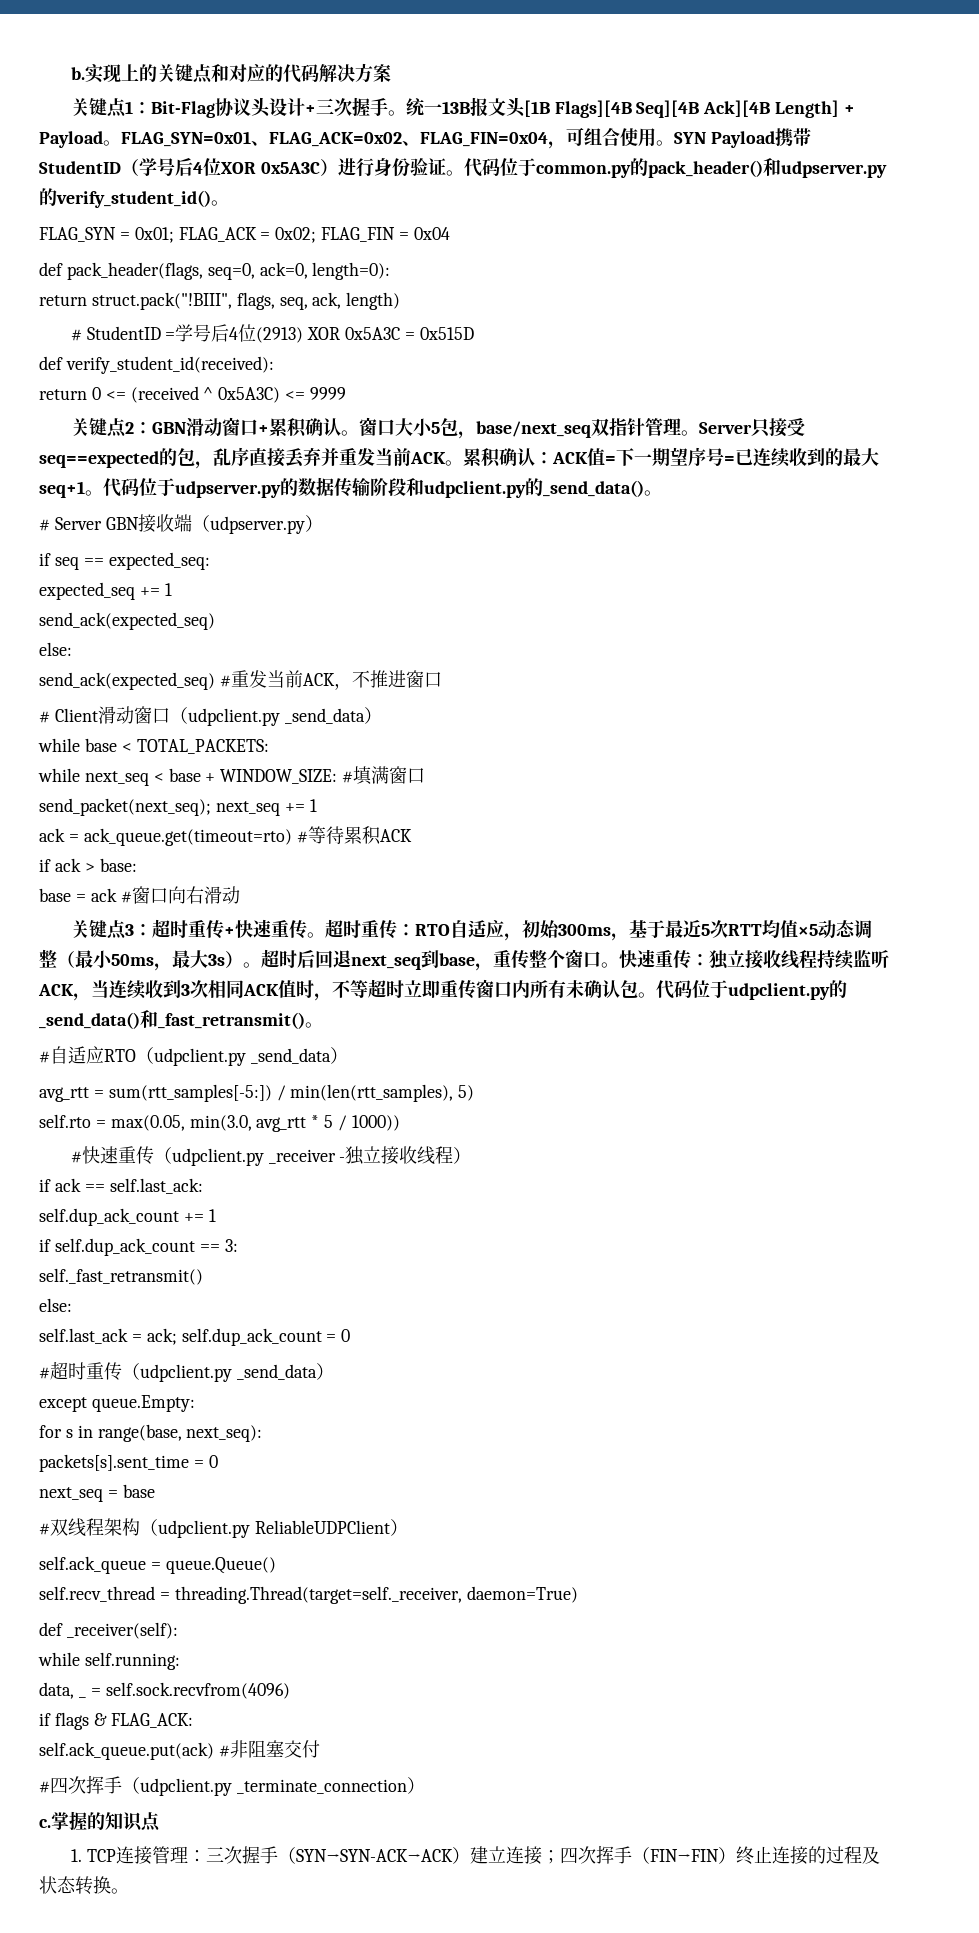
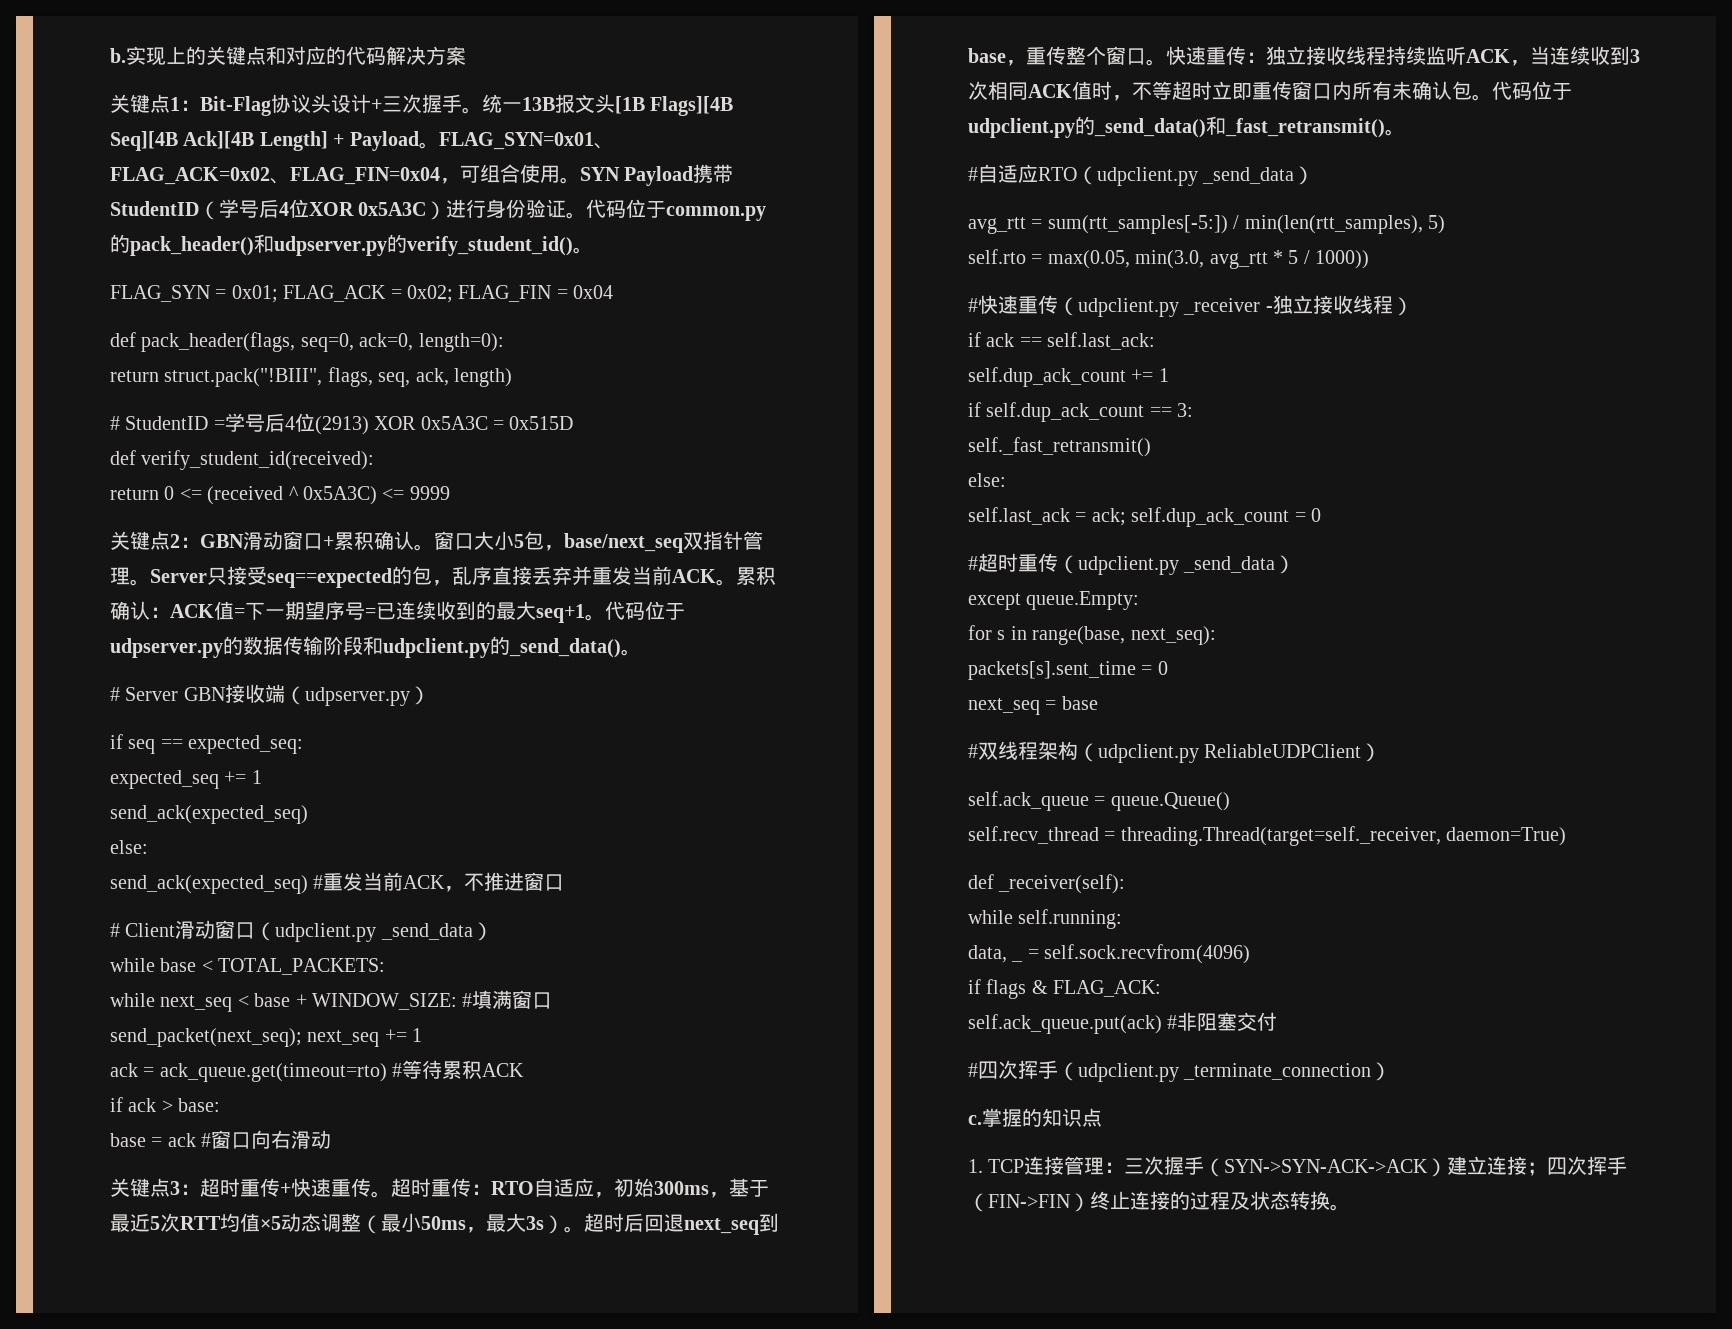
- 1. TCP连接管理：三次握手（SYN→SYN-ACK→ACK）建立连接；四次挥手（FIN→FIN）终止连接的过程及状态转换。
+ 1. TCP连接管理：三次握手（SYN->SYN-ACK->ACK）建立连接；四次挥手（FIN->FIN）终止连接的过程及状态转换。

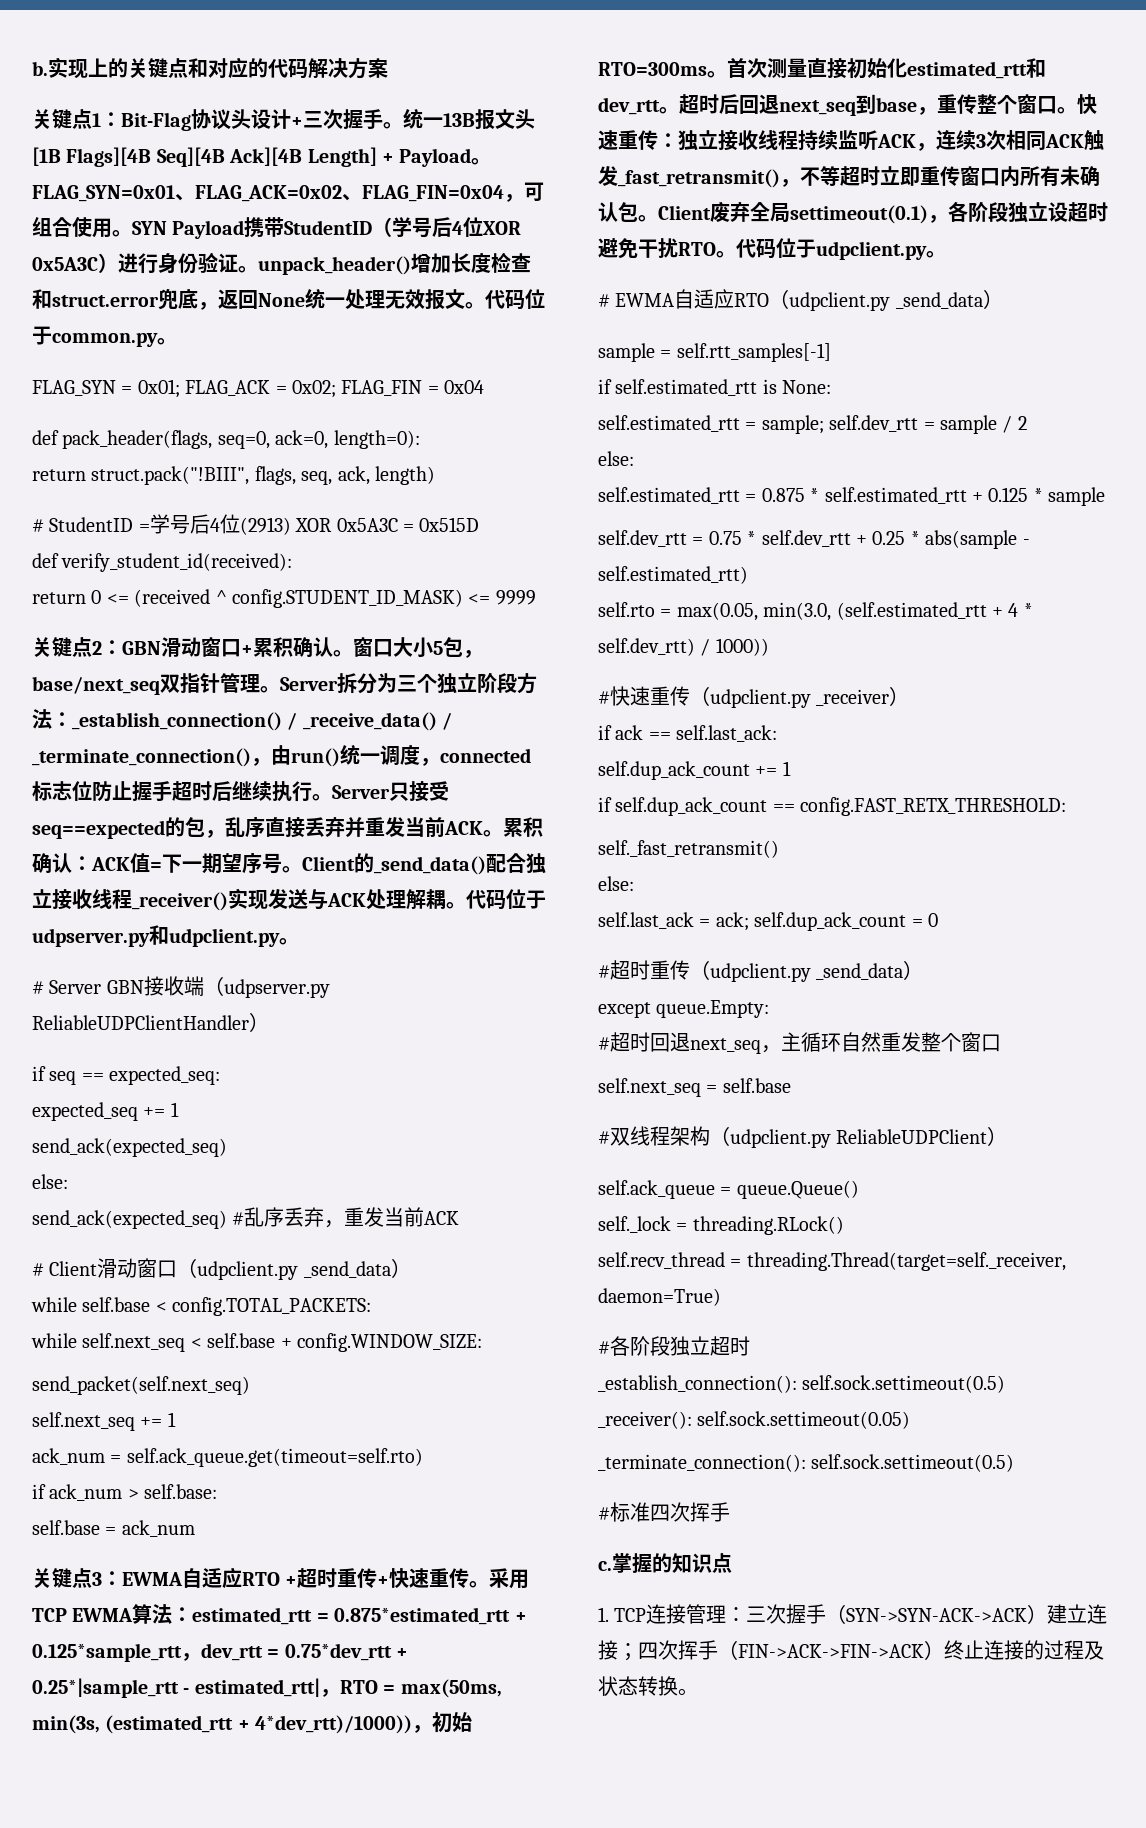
- SYN Payload携带StudentID（学号后4位XOR 0x5A3C）进行身份验证。代码位于common.py的pack_header()和udpserver.py的verify_student_id()。
+ SYN Payload携带StudentID（学号后4位XOR 0x5A3C）进行身份验证。unpack_header()增加长度检查和struct.error兜底，返回None统一处理无效报文。代码位于common.py。
- return 0 <= (received ^ 0x5A3C) <= 9999
+ return 0 <= (received ^ config.STUDENT_ID_MASK) <= 9999
- Server只接受seq==expected的包，乱序直接丢弃并重发当前ACK。
+ Server拆分为三个独立阶段方法：_establish_connection() / _receive_data() / _terminate_connection()，由run()统一调度，connected标志位防止握手超时后继续执行。Server只接受seq==expected的包，乱序直接丢弃并重发当前ACK。
- 累积确认：ACK值=下一期望序号=已连续收到的最大seq+1。代码位于udpserver.py的数据传输阶段和udpclient.py的_send_data()。
+ 累积确认：ACK值=下一期望序号。Client的_send_data()配合独立接收线程_receiver()实现发送与ACK处理解耦。代码位于udpserver.py和udpclient.py。
- # Server GBN接收端（udpserver.py）
+ # Server GBN接收端（udpserver.py ReliableUDPClientHandler）
- send_ack(expected_seq) #重发当前ACK，不推进窗口
+ send_ack(expected_seq) #乱序丢弃，重发当前ACK
- while base < TOTAL_PACKETS:
- while next_seq < base + WINDOW_SIZE: #填满窗口
- send_packet(next_seq); next_seq += 1
- ack = ack_queue.get(timeout=rto) #等待累积ACK
- if ack > base:
- base = ack #窗口向右滑动
+ while self.base < config.TOTAL_PACKETS:
+ while self.next_seq < self.base + config.WINDOW_SIZE:
+ send_packet(self.next_seq)
+ self.next_seq += 1
+ ack_num = self.ack_queue.get(timeout=self.rto)
+ if ack_num > self.base:
+ self.base = ack_num
- 关键点3：超时重传+快速重传。
+ 关键点3：EWMA自适应RTO +超时重传+快速重传。
- 超时重传：RTO自适应，初始300ms，基于最近5次RTT均值×5动态调整（最小50ms，最大3s）。
+ 采用TCP EWMA算法：estimated_rtt = 0.875*estimated_rtt + 0.125*sample_rtt，dev_rtt = 0.75*dev_rtt + 0.25*|sample_rtt - estimated_rtt|，RTO = max(50ms, min(3s, (estimated_rtt + 4*dev_rtt)/1000))，初始RTO=300ms。首次测量直接初始化estimated_rtt和dev_rtt。
- 快速重传：独立接收线程持续监听ACK，当连续收到3次相同ACK值时，不等超时立即重传窗口内所有未确认包。
+ 快速重传：独立接收线程持续监听ACK，连续3次相同ACK触发_fast_retransmit()，不等超时立即重传窗口内所有未确认包。
- 代码位于udpclient.py的_send_data()和_fast_retransmit()。
- #自适应RTO（udpclient.py _send_data）
+ Client废弃全局settimeout(0.1)，各阶段独立设超时避免干扰RTO。代码位于udpclient.py。
+ # EWMA自适应RTO（udpclient.py _send_data）
- avg_rtt = sum(rtt_samples[-5:]) / min(len(rtt_samples), 5)
+ sample = self.rtt_samples[-1]
+ if self.estimated_rtt is None:
+ self.estimated_rtt = sample; self.dev_rtt = sample / 2
+ else:
+ self.estimated_rtt = 0.875 * self.estimated_rtt + 0.125 * sample
+ self.dev_rtt = 0.75 * self.dev_rtt + 0.25 * abs(sample - self.estimated_rtt)
- self.rto = max(0.05, min(3.0, avg_rtt * 5 / 1000))
+ self.rto = max(0.05, min(3.0, (self.estimated_rtt + 4 * self.dev_rtt) / 1000))
- #快速重传（udpclient.py _receiver -独立接收线程）
+ #快速重传（udpclient.py _receiver）
- if self.dup_ack_count == 3:
+ if self.dup_ack_count == config.FAST_RETX_THRESHOLD:
- for s in range(base, next_seq):
- packets[s].sent_time = 0
- next_seq = base
+ #超时回退next_seq，主循环自然重发整个窗口
+ self.next_seq = self.base
+ self._lock = threading.RLock()
- def _receiver(self):
- while self.running:
- data, _ = self.sock.recvfrom(4096)
- if flags & FLAG_ACK:
- self.ack_queue.put(ack) #非阻塞交付
- #四次挥手（udpclient.py _terminate_connection）
+ #各阶段独立超时
+ _establish_connection(): self.sock.settimeout(0.5)
+ _receiver(): self.sock.settimeout(0.05)
+ _terminate_connection(): self.sock.settimeout(0.5)
+ #标准四次挥手
- 1. TCP连接管理：三次握手（SYN->SYN-ACK->ACK）建立连接；四次挥手（FIN->FIN）终止连接的过程及状态转换。
+ 1. TCP连接管理：三次握手（SYN->SYN-ACK->ACK）建立连接；四次挥手（FIN->ACK->FIN->ACK）终止连接的过程及状态转换。

